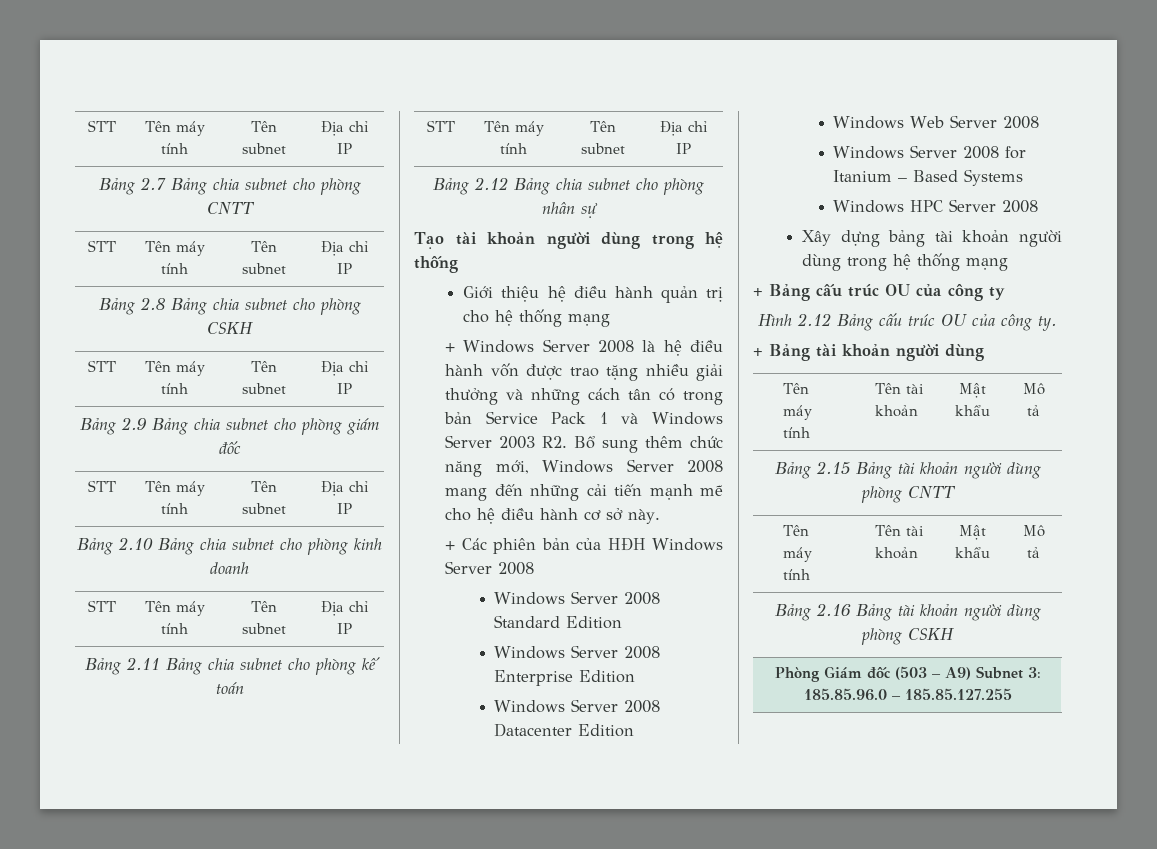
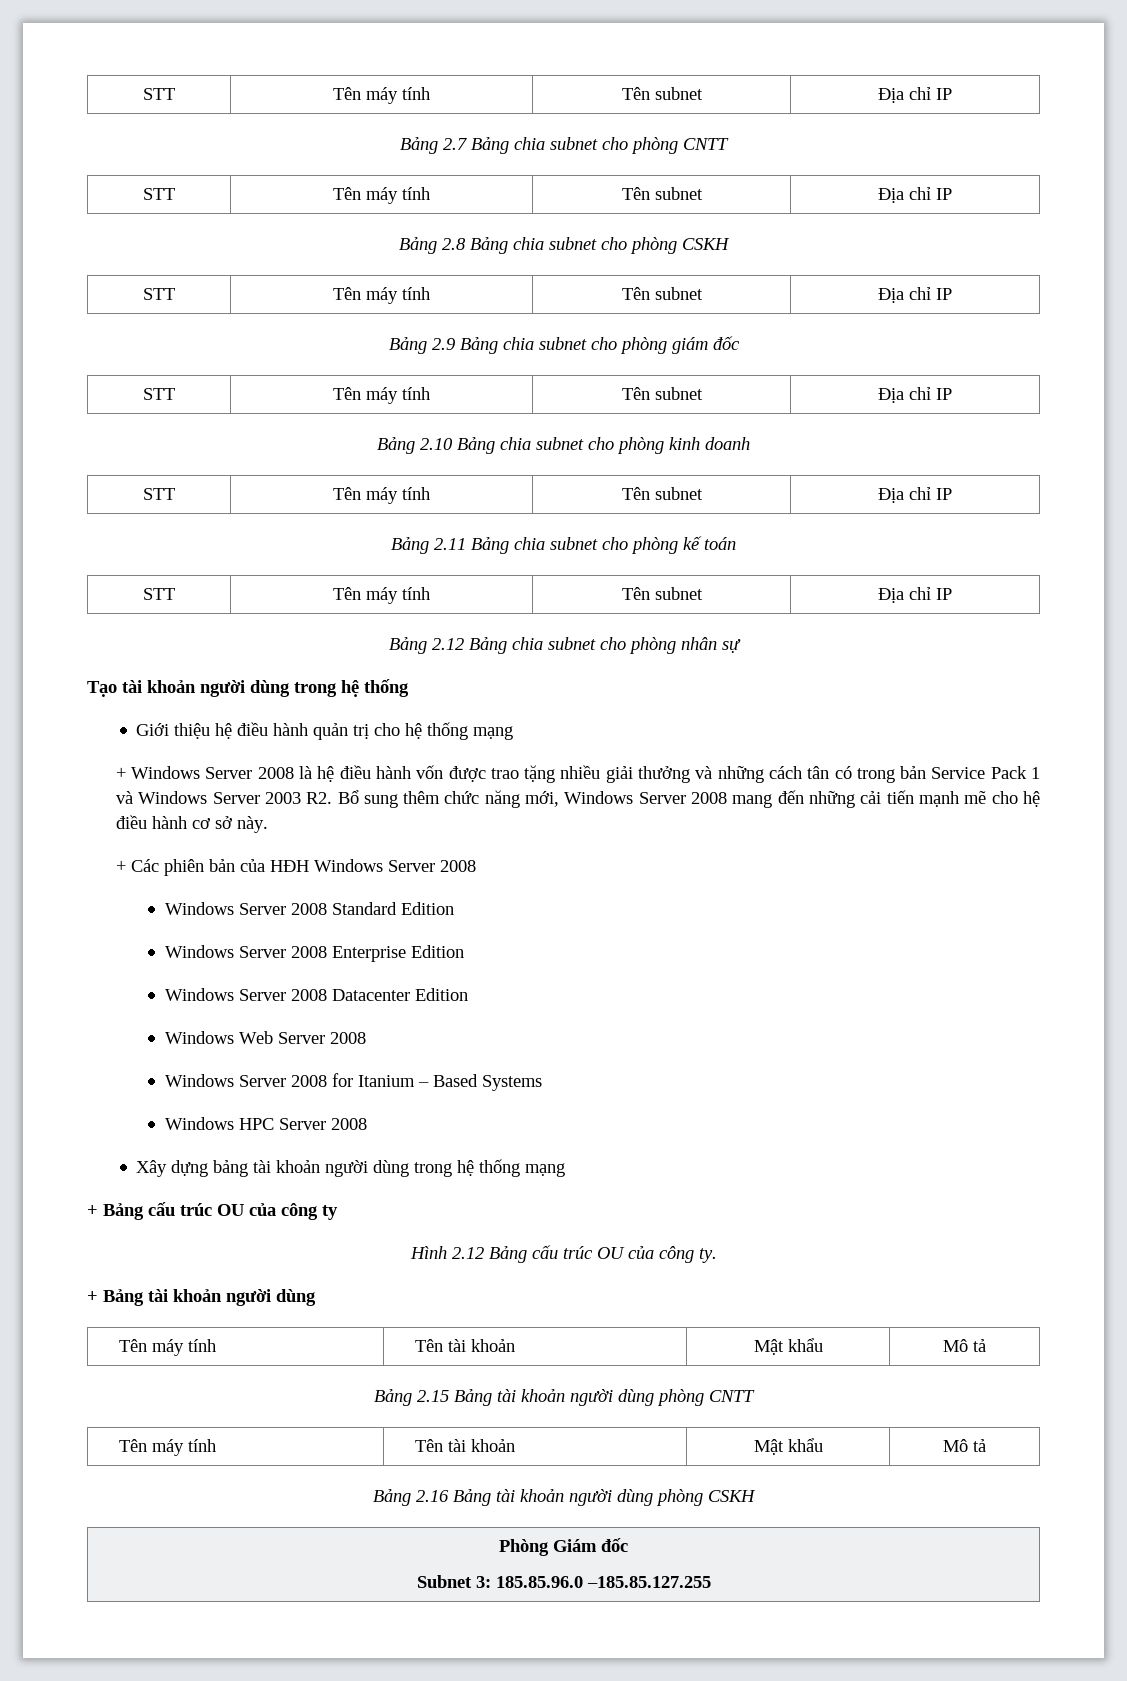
- Phòng Giám đốc (503 – A9) Subnet 3: 185.85.96.0 – 185.85.127.255
+ Phòng Giám đốc
+ Subnet 3: 185.85.96.0 –185.85.127.255

